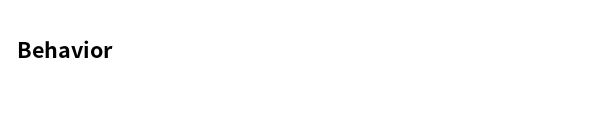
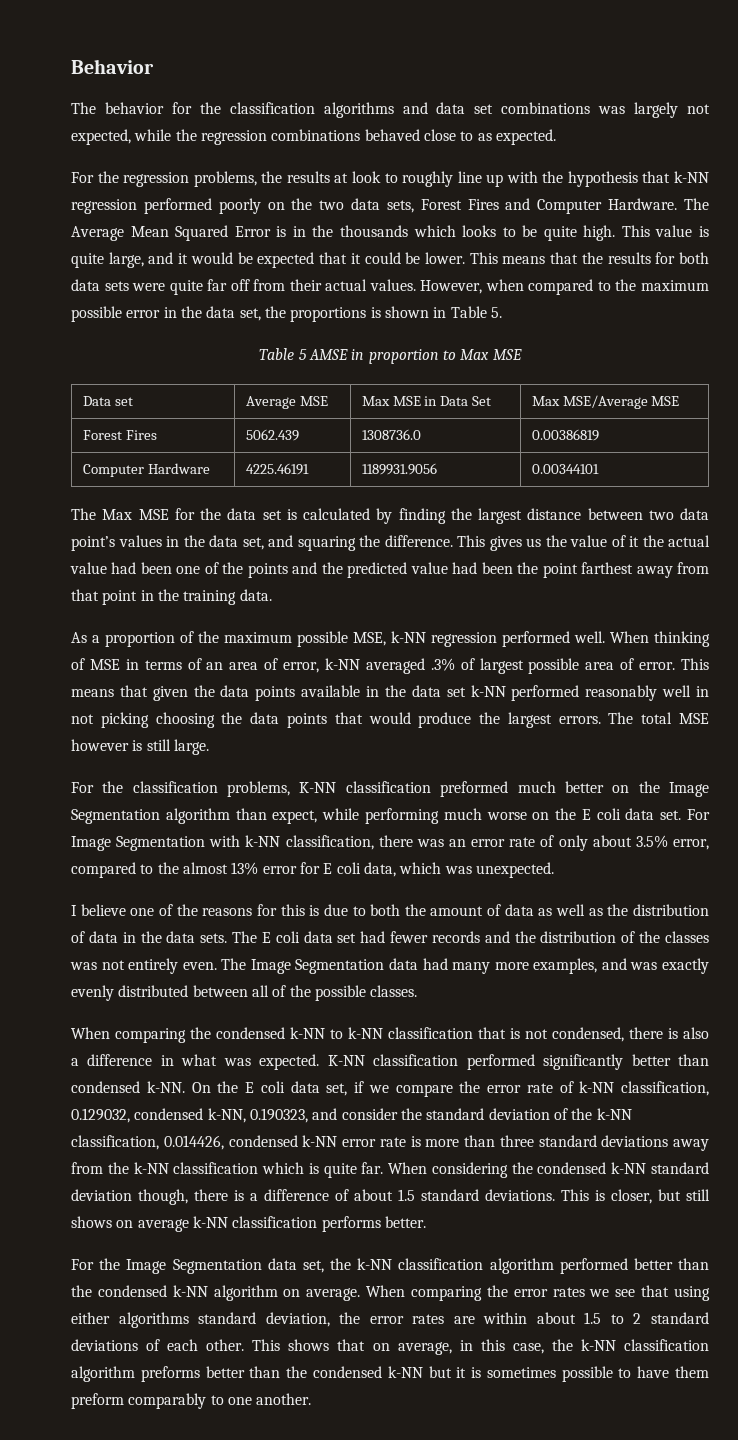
+ The behavior for the classification algorithms and data set combinations was largely not expected, while the regression combinations behaved close to as expected.
+ For the regression problems, the results at look to roughly line up with the hypothesis that k-NN regression performed poorly on the two data sets, Forest Fires and Computer Hardware. The Average Mean Squared Error is in the thousands which looks to be quite high. This value is quite large, and it would be expected that it could be lower. This means that the results for both data sets were quite far off from their actual values. However, when compared to the maximum possible error in the data set, the proportions is shown in Table 5.
+ Table 5 AMSE in proportion to Max MSE
+ Data set | Average MSE | Max MSE in Data Set | Max MSE/Average MSE
+ Forest Fires | 5062.439 | 1308736.0 | 0.00386819
+ Computer Hardware | 4225.46191 | 1189931.9056 | 0.00344101
+ The Max MSE for the data set is calculated by finding the largest distance between two data point’s values in the data set, and squaring the difference. This gives us the value of it the actual value had been one of the points and the predicted value had been the point farthest away from that point in the training data.
+ As a proportion of the maximum possible MSE, k-NN regression performed well. When thinking of MSE in terms of an area of error, k-NN averaged .3% of largest possible area of error. This means that given the data points available in the data set k-NN performed reasonably well in not picking choosing the data points that would produce the largest errors. The total MSE however is still large.
+ For the classification problems, K-NN classification preformed much better on the Image Segmentation algorithm than expect, while performing much worse on the E coli data set. For Image Segmentation with k-NN classification, there was an error rate of only about 3.5% error, compared to the almost 13% error for E coli data, which was unexpected.
+ I believe one of the reasons for this is due to both the amount of data as well as the distribution of data in the data sets. The E coli data set had fewer records and the distribution of the classes was not entirely even. The Image Segmentation data had many more examples, and was exactly evenly distributed between all of the possible classes.
+ When comparing the condensed k-NN to k-NN classification that is not condensed, there is also a difference in what was expected. K-NN classification performed significantly better than condensed k-NN. On the E coli data set, if we compare the error rate of k-NN classification, 0.129032, condensed k-NN, 0.190323, and consider the standard deviation of the k-NN classification, 0.014426, condensed k-NN error rate is more than three standard deviations away from the k-NN classification which is quite far. When considering the condensed k-NN standard deviation though, there is a difference of about 1.5 standard deviations. This is closer, but still shows on average k-NN classification performs better.
+ For the Image Segmentation data set, the k-NN classification algorithm performed better than the condensed k-NN algorithm on average. When comparing the error rates we see that using either algorithms standard deviation, the error rates are within about 1.5 to 2 standard deviations of each other. This shows that on average, in this case, the k-NN classification algorithm preforms better than the condensed k-NN but it is sometimes possible to have them preform comparably to one another.

